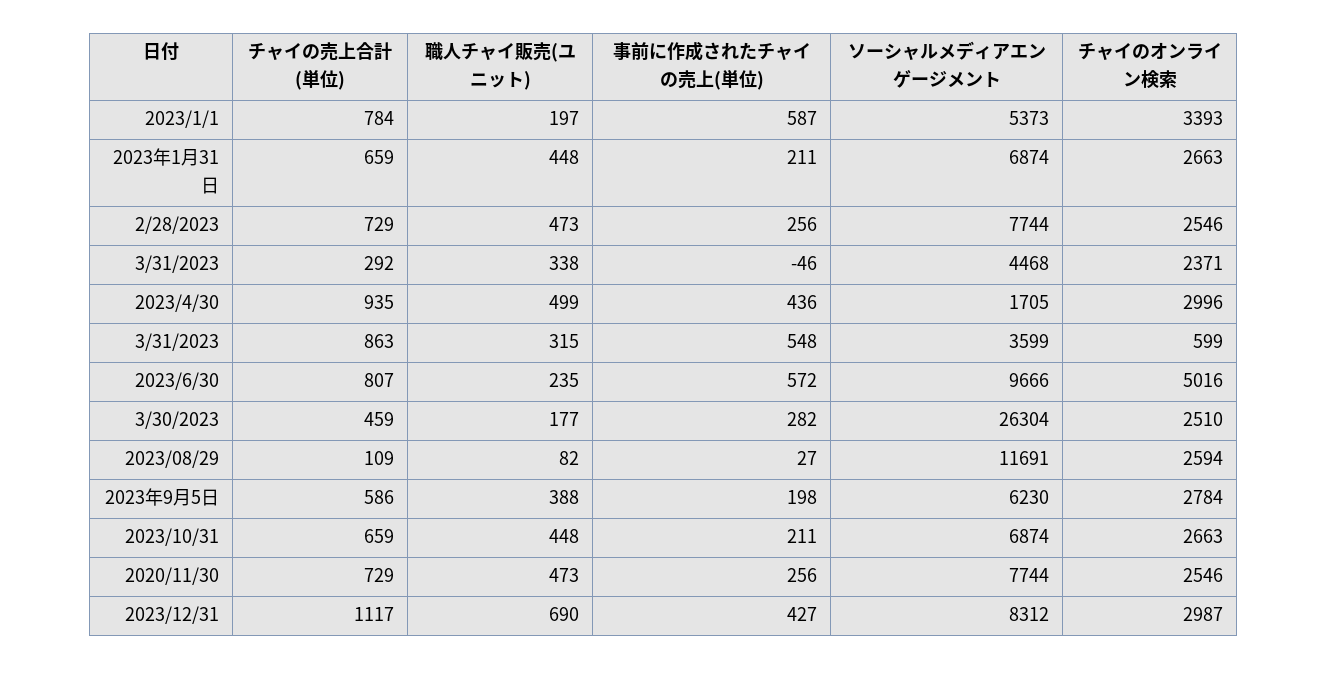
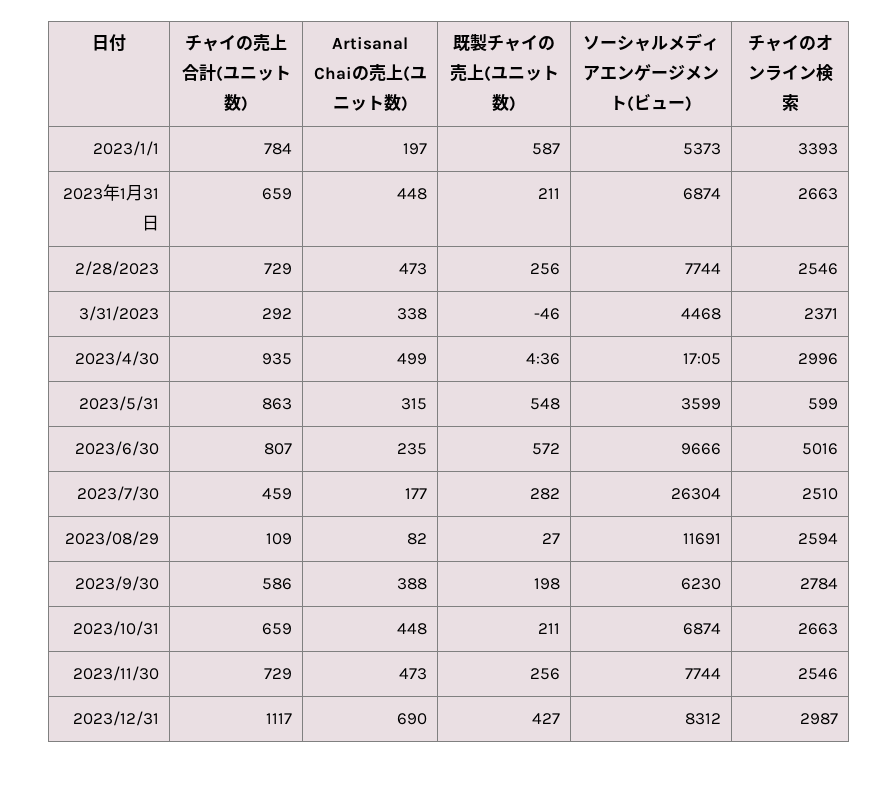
- チャイの売上合計(単位) | 職人チャイ販売(ユニット) | 事前に作成されたチャイの売上(単位)
+ チャイの売上合計(ユニット数) | Artisanal Chaiの売上(ユニット数) | 既製チャイの売上(ユニット数)
- ソーシャルメディアエンゲージメント
+ ソーシャルメディアエンゲージメント(ビュー)
- 2023/4/30 | 935 | 499 | 436 | 1705 | 2996
+ 2023/4/30 | 935 | 499 | 4:36 | 17:05 | 2996
- 3/31/2023 | 863 | 315 | 548 | 3599 | 599
+ 2023/5/31 | 863 | 315 | 548 | 3599 | 599
- 3/30/2023 | 459 | 177 | 282 | 26304 | 2510
+ 2023/7/30 | 459 | 177 | 282 | 26304 | 2510
- 2023年9月5日 | 586 | 388 | 198 | 6230 | 2784
+ 2023/9/30 | 586 | 388 | 198 | 6230 | 2784
- 2020/11/30 | 729 | 473 | 256 | 7744 | 2546
+ 2023/11/30 | 729 | 473 | 256 | 7744 | 2546

